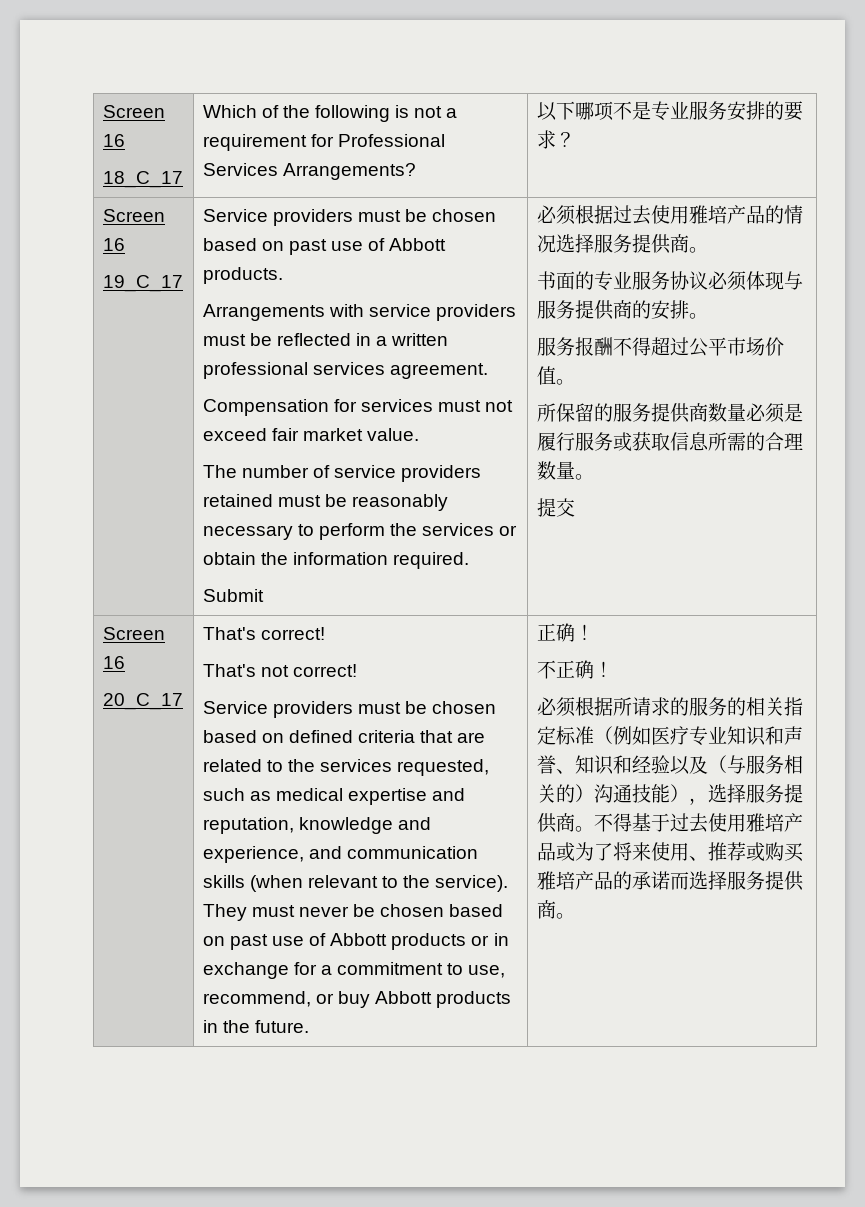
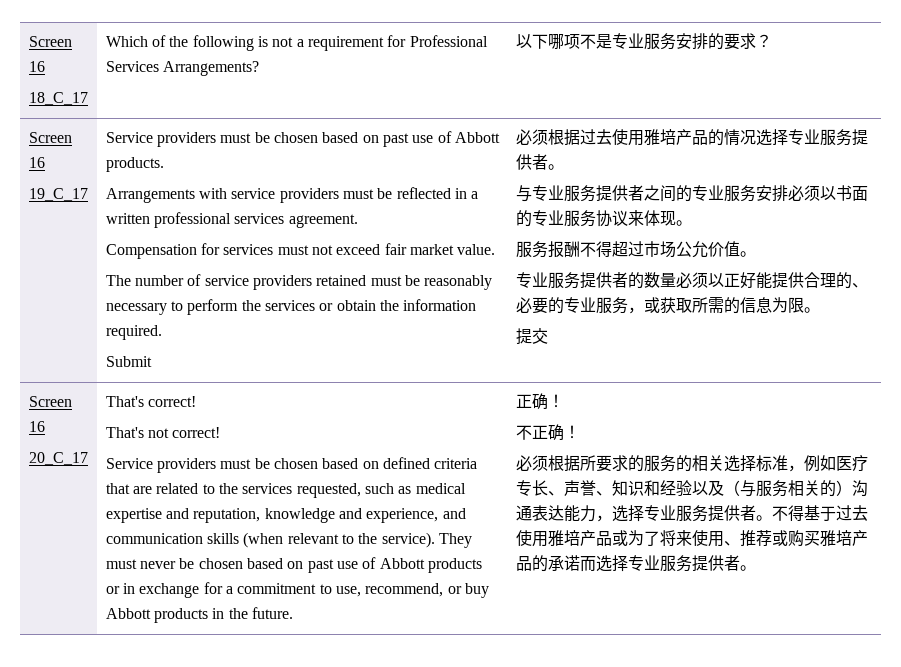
- 必须根据过去使用雅培产品的情况选择服务提供商。
- 书面的专业服务协议必须体现与服务提供商的安排。
+ 必须根据过去使用雅培产品的情况选择专业服务提供者。
+ 与专业服务提供者之间的专业服务安排必须以书面的专业服务协议来体现。
- 服务报酬不得超过公平市场价值。
+ 服务报酬不得超过市场公允价值。
- 所保留的服务提供商数量必须是履行服务或获取信息所需的合理数量。
+ 专业服务提供者的数量必须以正好能提供合理的、必要的专业服务，或获取所需的信息为限。
- 必须根据所请求的服务的相关指定标准（例如医疗专业知识和声誉、知识和经验以及（与服务相关的）沟通技能），选择服务提供商。
+ 必须根据所要求的服务的相关选择标准，例如医疗专长、声誉、知识和经验以及（与服务相关的）沟通表达能力，选择专业服务提供者。
- 不得基于过去使用雅培产品或为了将来使用、推荐或购买雅培产品的承诺而选择服务提供商。
+ 不得基于过去使用雅培产品或为了将来使用、推荐或购买雅培产品的承诺而选择专业服务提供者。

